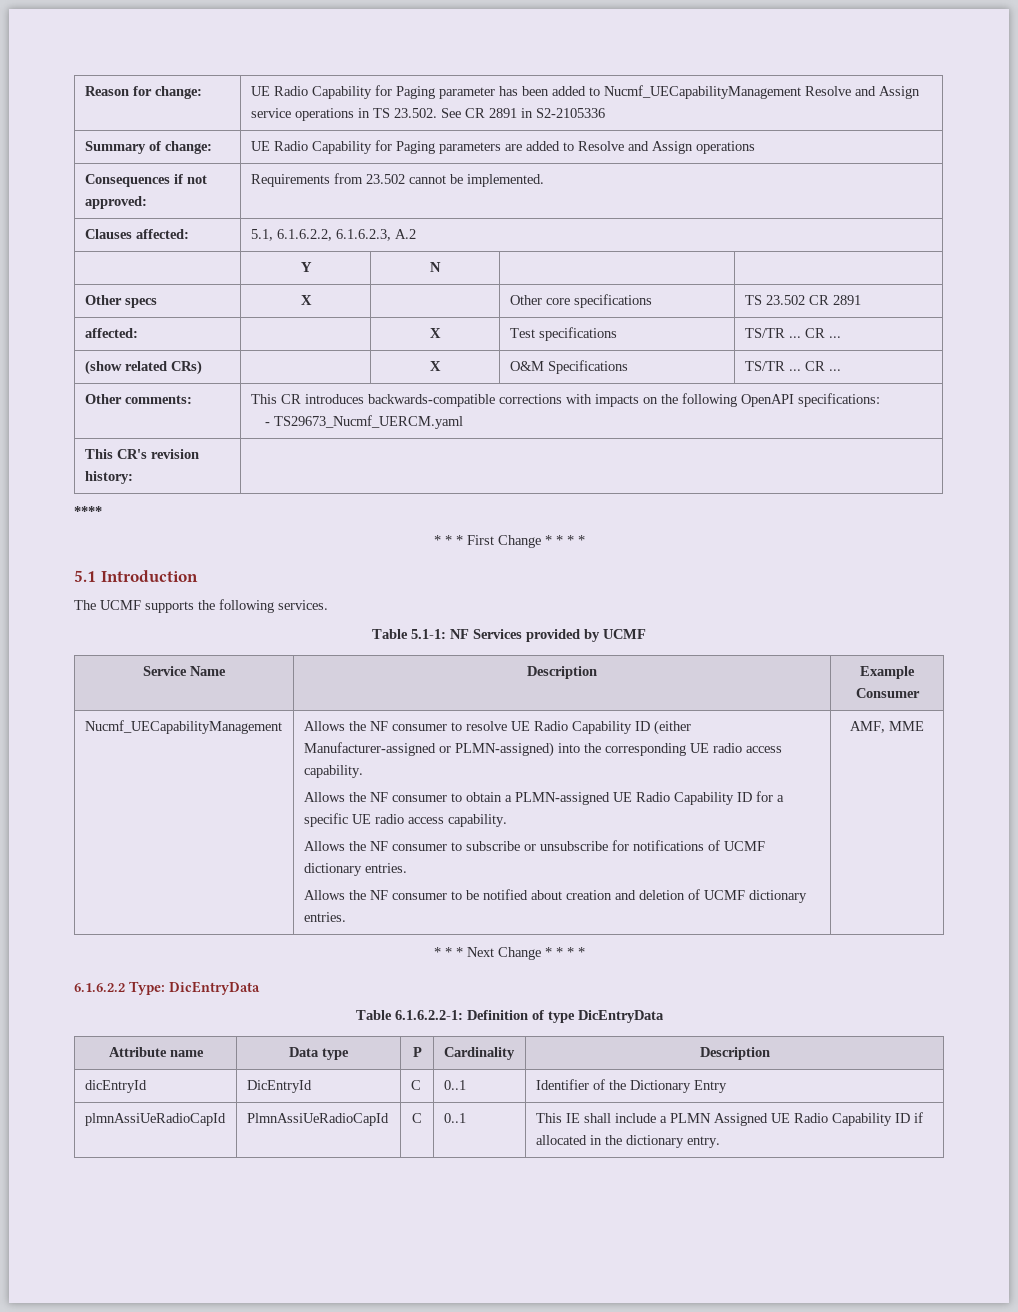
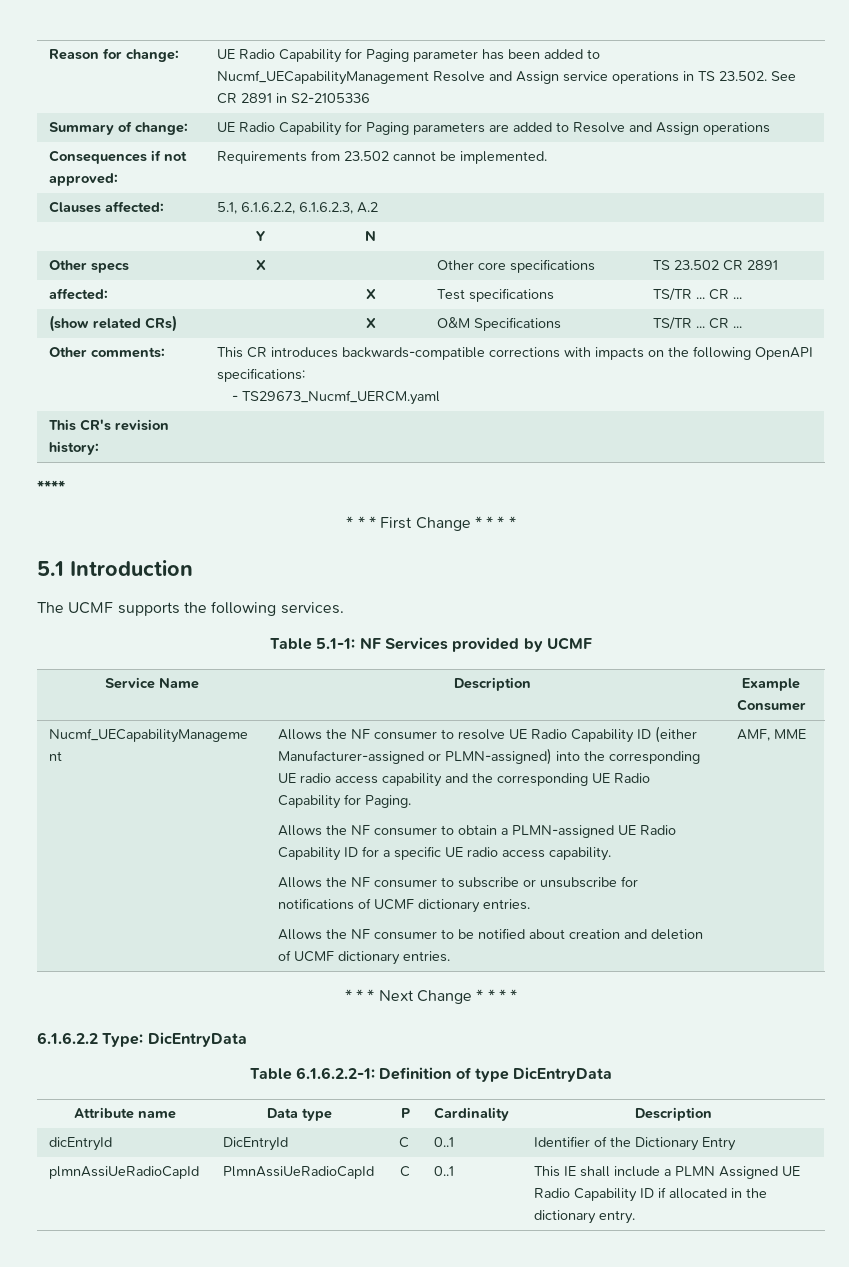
- Allows the NF consumer to resolve UE Radio Capability ID (either Manufacturer-assigned or PLMN-assigned) into the corresponding UE radio access capability.
+ Allows the NF consumer to resolve UE Radio Capability ID (either Manufacturer-assigned or PLMN-assigned) into the corresponding UE radio access capability and the corresponding UE Radio Capability for Paging.

